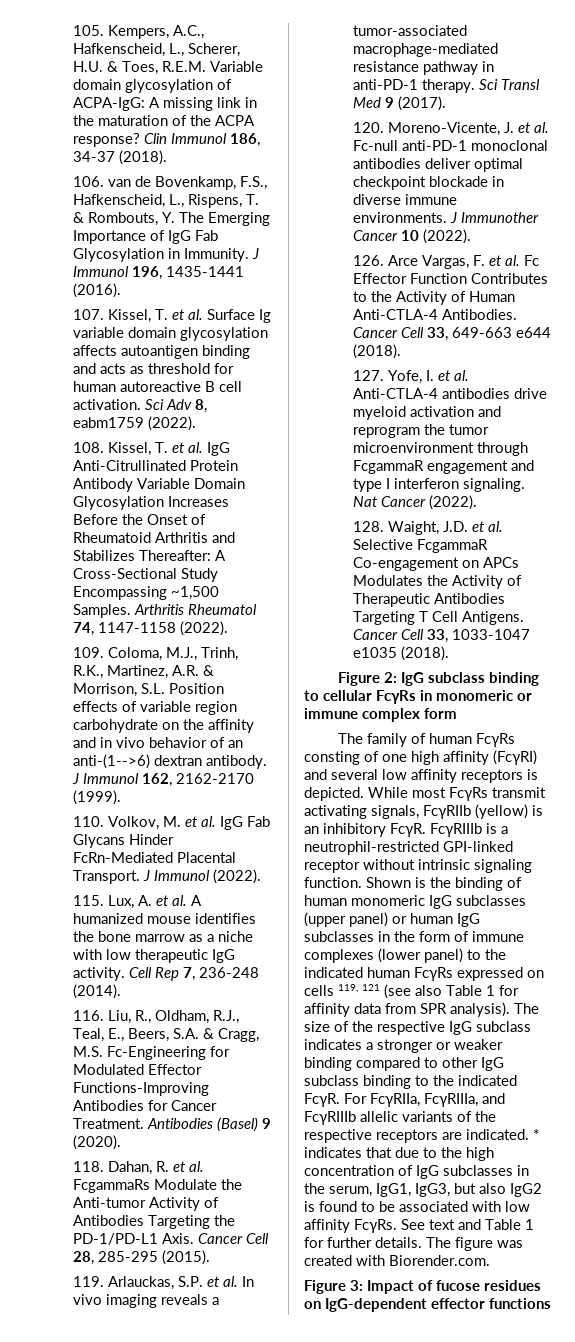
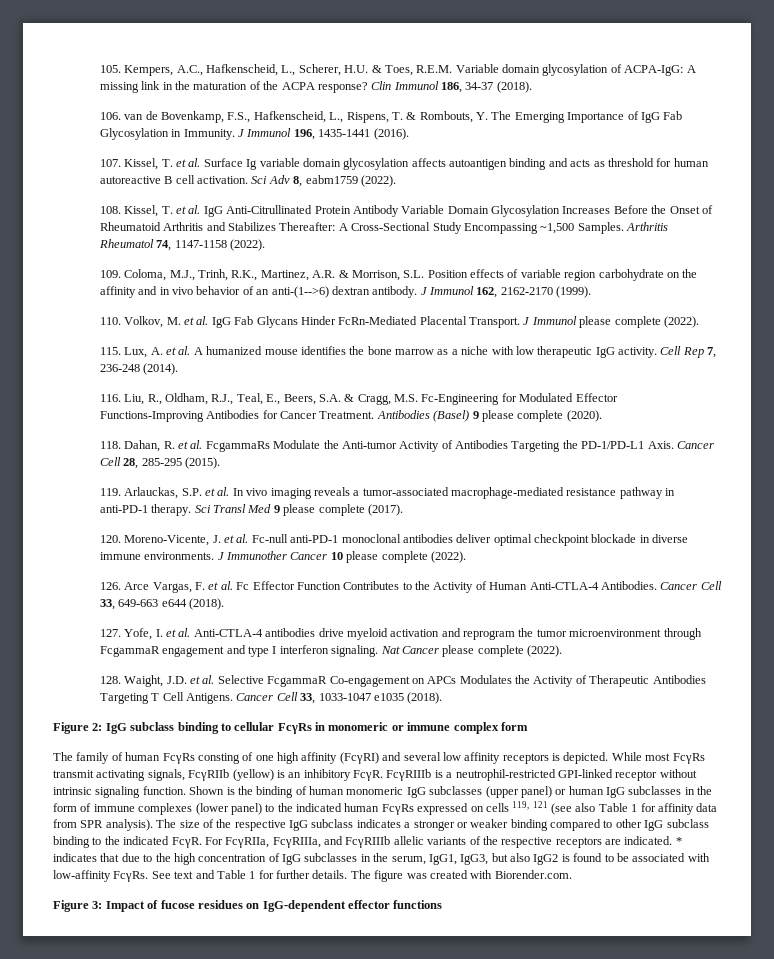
- J Immunol (2022).
+ J Immunol please complete (2022).
- Antibodies (Basel) 9 (2020).
+ Antibodies (Basel) 9 please complete (2020).
- Sci Transl Med 9 (2017).
+ Sci Transl Med 9 please complete (2017).
- J Immunother Cancer 10 (2022).
+ J Immunother Cancer 10 please complete (2022).
- Nat Cancer (2022).
+ Nat Cancer please complete (2022).
- * indicates that due to the high concentration of IgG subclasses in the serum, IgG1, IgG3, but also IgG2 is found to be associated with low affinity FcγRs.
+ * indicates that due to the high concentration of IgG subclasses in the serum, IgG1, IgG3, but also IgG2 is found to be associated with low-affinity FcγRs.

